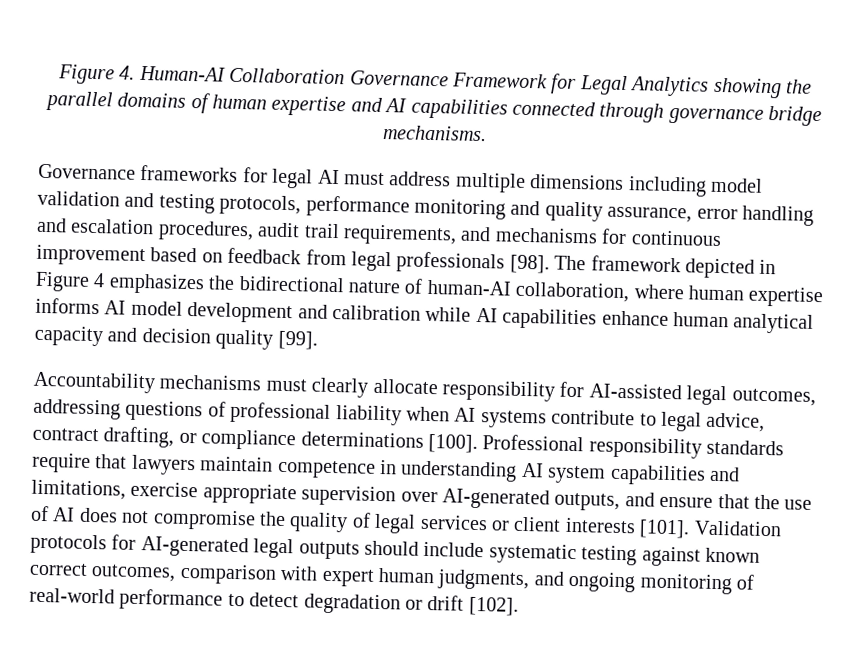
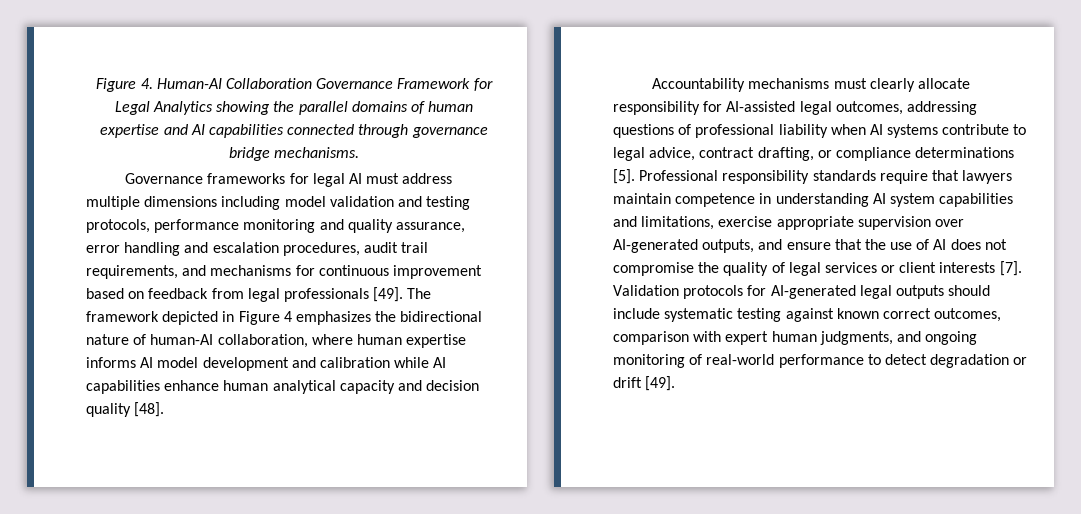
- Governance frameworks for legal AI must address multiple dimensions including model validation and testing protocols, performance monitoring and quality assurance, error handling and escalation procedures, audit trail requirements, and mechanisms for continuous improvement based on feedback from legal professionals [98].
+ Governance frameworks for legal AI must address multiple dimensions including model validation and testing protocols, performance monitoring and quality assurance, error handling and escalation procedures, audit trail requirements, and mechanisms for continuous improvement based on feedback from legal professionals [49].
- The framework depicted in Figure 4 emphasizes the bidirectional nature of human-AI collaboration, where human expertise informs AI model development and calibration while AI capabilities enhance human analytical capacity and decision quality [99].
+ The framework depicted in Figure 4 emphasizes the bidirectional nature of human-AI collaboration, where human expertise informs AI model development and calibration while AI capabilities enhance human analytical capacity and decision quality [48].
- Accountability mechanisms must clearly allocate responsibility for AI-assisted legal outcomes, addressing questions of professional liability when AI systems contribute to legal advice, contract drafting, or compliance determinations [100].
+ Accountability mechanisms must clearly allocate responsibility for AI-assisted legal outcomes, addressing questions of professional liability when AI systems contribute to legal advice, contract drafting, or compliance determinations [5].
- Professional responsibility standards require that lawyers maintain competence in understanding AI system capabilities and limitations, exercise appropriate supervision over AI-generated outputs, and ensure that the use of AI does not compromise the quality of legal services or client interests [101].
+ Professional responsibility standards require that lawyers maintain competence in understanding AI system capabilities and limitations, exercise appropriate supervision over AI-generated outputs, and ensure that the use of AI does not compromise the quality of legal services or client interests [7].
- Validation protocols for AI-generated legal outputs should include systematic testing against known correct outcomes, comparison with expert human judgments, and ongoing monitoring of real-world performance to detect degradation or drift [102].
+ Validation protocols for AI-generated legal outputs should include systematic testing against known correct outcomes, comparison with expert human judgments, and ongoing monitoring of real-world performance to detect degradation or drift [49].

